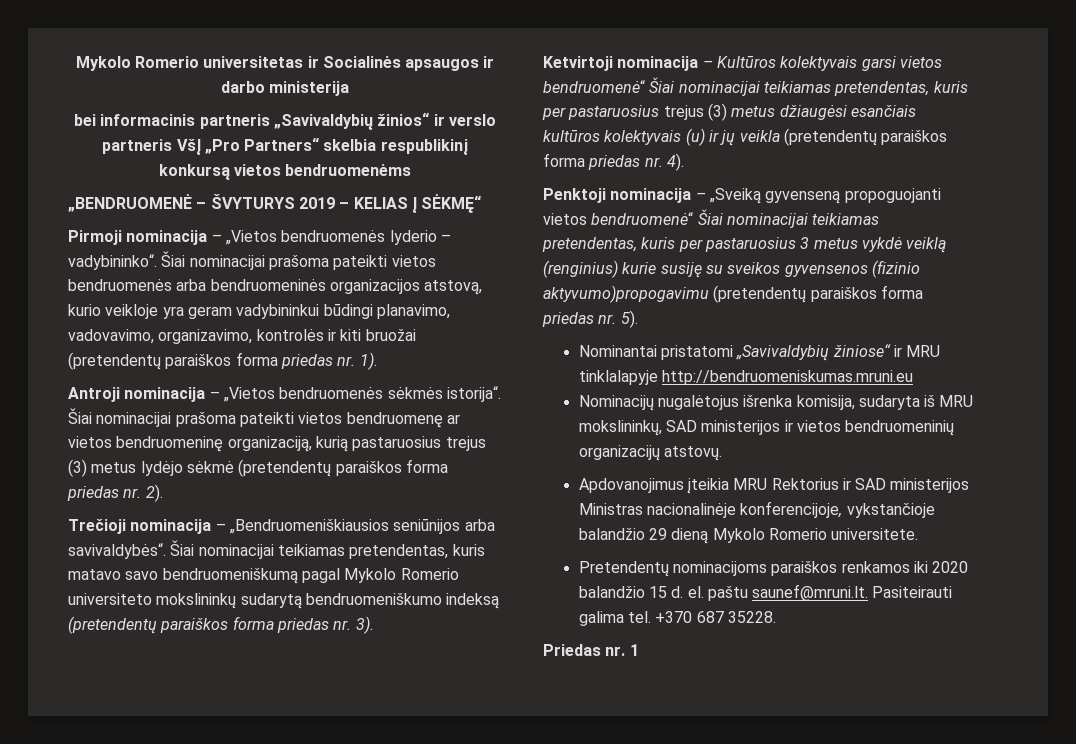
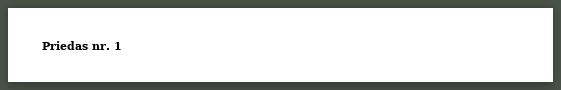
- Mykolo Romerio universitetas ir Socialinės apsaugos ir darbo ministerija
- bei informacinis partneris „Savivaldybių žinios“ ir verslo partneris VšĮ „Pro Partners“ skelbia respublikinį konkursą vietos bendruomenėms
- „BENDRUOMENĖ – ŠVYTURYS 2019 – KELIAS Į SĖKMĘ“
- Pirmoji nominacija – „Vietos bendruomenės lyderio – vadybininko“. Šiai nominacijai prašoma pateikti vietos bendruomenės arba bendruomeninės organizacijos atstovą, kurio veikloje yra geram vadybininkui būdingi planavimo, vadovavimo, organizavimo, kontrolės ir kiti bruožai (pretendentų paraiškos forma priedas nr. 1).
- Antroji nominacija – „Vietos bendruomenės sėkmės istorija“. Šiai nominacijai prašoma pateikti vietos bendruomenę ar vietos bendruomeninę organizaciją, kurią pastaruosius trejus (3) metus lydėjo sėkmė (pretendentų paraiškos forma priedas nr. 2).
- Trečioji nominacija – „Bendruomeniškiausios seniūnijos arba savivaldybės“. Šiai nominacijai teikiamas pretendentas, kuris matavo savo bendruomeniškumą pagal Mykolo Romerio universiteto mokslininkų sudarytą bendruomeniškumo indeksą (pretendentų paraiškos forma priedas nr. 3).
- Ketvirtoji nominacija – Kultūros kolektyvais garsi vietos bendruomenė“ Šiai nominacijai teikiamas pretendentas, kuris per pastaruosius trejus (3) metus džiaugėsi esančiais kultūros kolektyvais (u) ir jų veikla (pretendentų paraiškos forma priedas nr. 4).
- Penktoji nominacija – „Sveiką gyvenseną propoguojanti vietos bendruomenė“ Šiai nominacijai teikiamas pretendentas, kuris per pastaruosius 3 metus vykdė veiklą (renginius) kurie susiję su sveikos gyvensenos (fizinio aktyvumo)propogavimu (pretendentų paraiškos forma priedas nr. 5).
- Nominantai pristatomi „Savivaldybių žiniose“ ir MRU tinklalapyje http://bendruomeniskumas.mruni.eu
- Nominacijų nugalėtojus išrenka komisija, sudaryta iš MRU mokslininkų, SAD ministerijos ir vietos bendruomeninių organizacijų atstovų.
- Apdovanojimus įteikia MRU Rektorius ir SAD ministerijos Ministras nacionalinėje konferencijoje, vykstančioje balandžio 29 dieną Mykolo Romerio universitete.
- Pretendentų nominacijoms paraiškos renkamos iki 2020 balandžio 15 d. el. paštu saunef@mruni.lt. Pasiteirauti galima tel. +370 687 35228.

